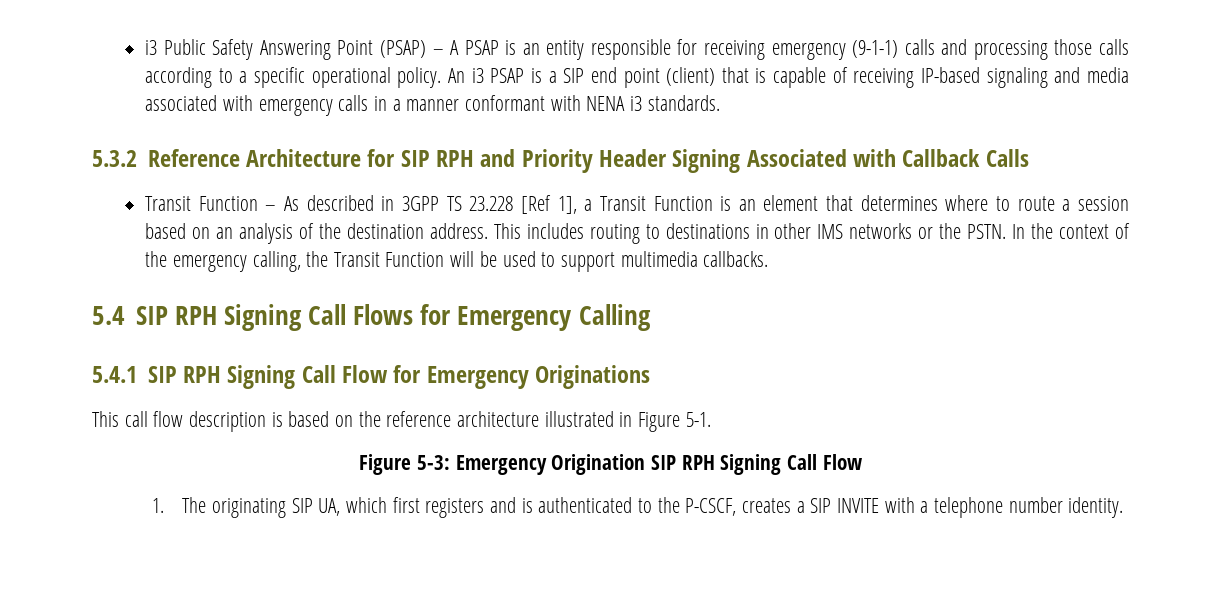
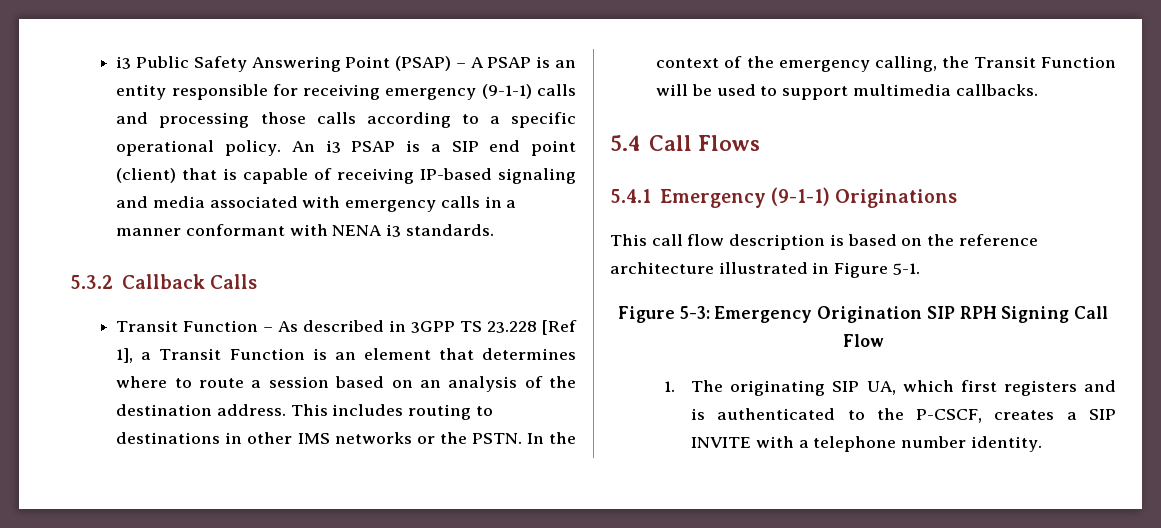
- 5.3.2 Reference Architecture for SIP RPH and Priority Header Signing Associated with Callback Calls
+ 5.3.2 Callback Calls
- 5.4 SIP RPH Signing Call Flows for Emergency Calling
- 5.4.1 SIP RPH Signing Call Flow for Emergency Originations
+ 5.4 Call Flows
+ 5.4.1 Emergency (9-1-1) Originations

